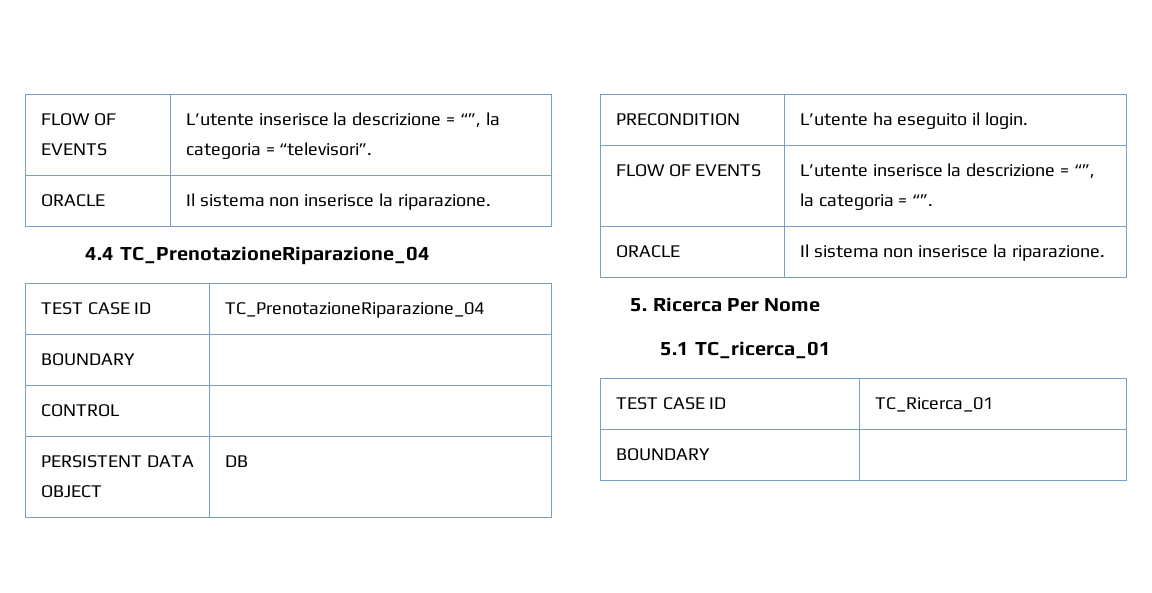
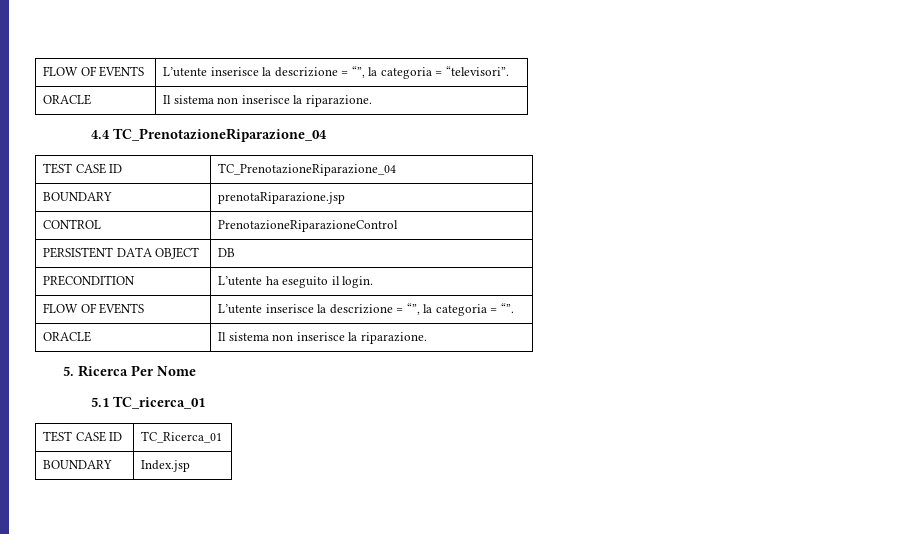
  TEST CASE ID | TC_PrenotazioneRiparazione_04
- BOUNDARY |
+ BOUNDARY | prenotaRiparazione.jsp
- CONTROL |
+ CONTROL | PrenotazioneRiparazioneControl
  TEST CASE ID | TC_Ricerca_01
- BOUNDARY |
+ BOUNDARY | Index.jsp

